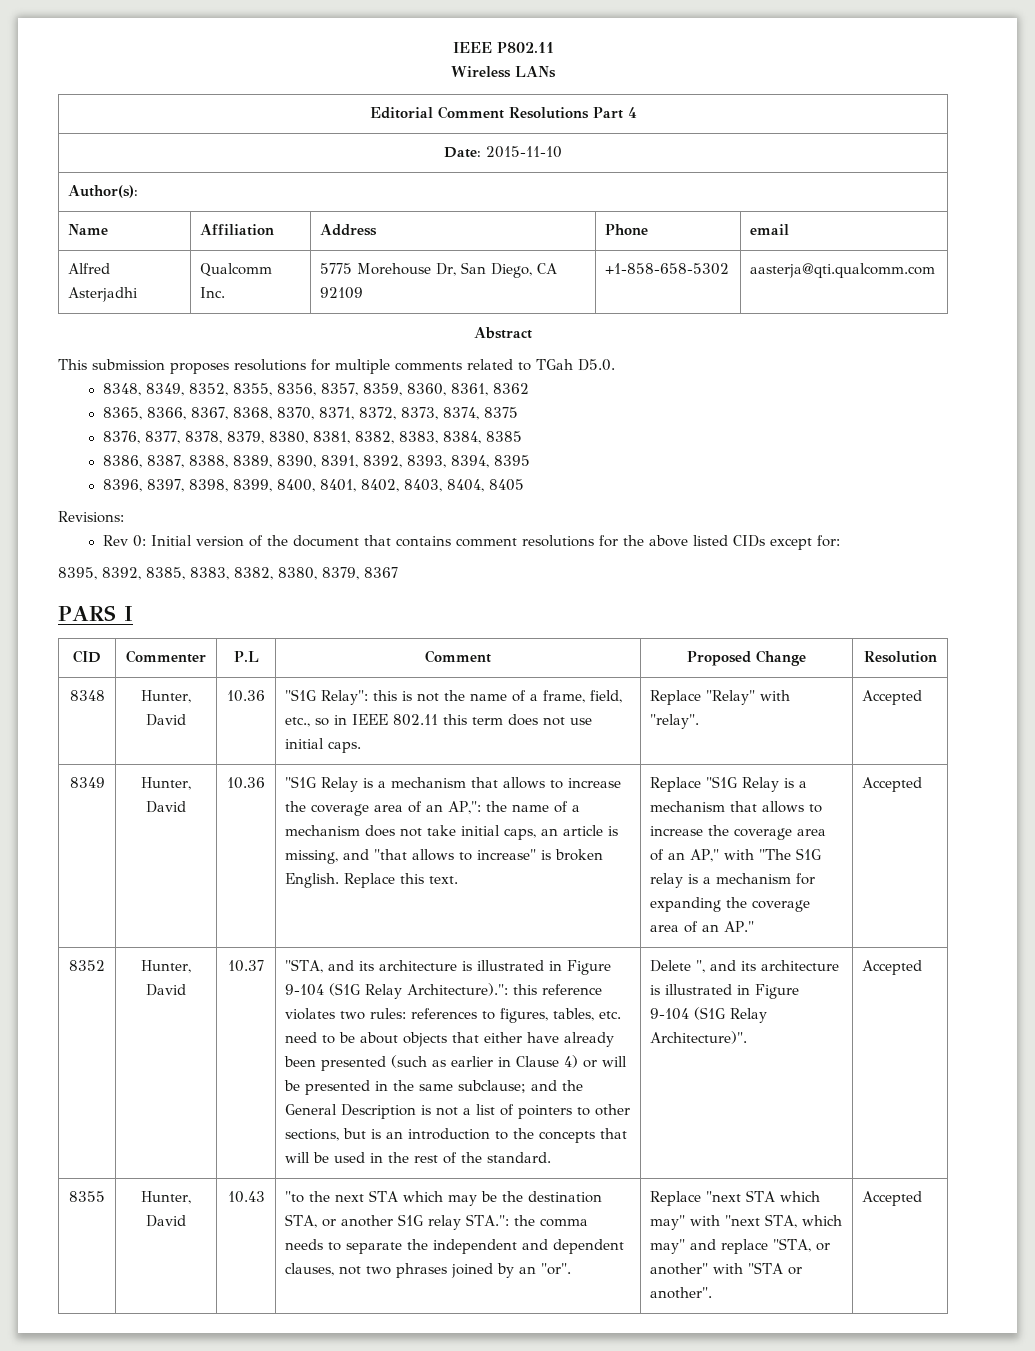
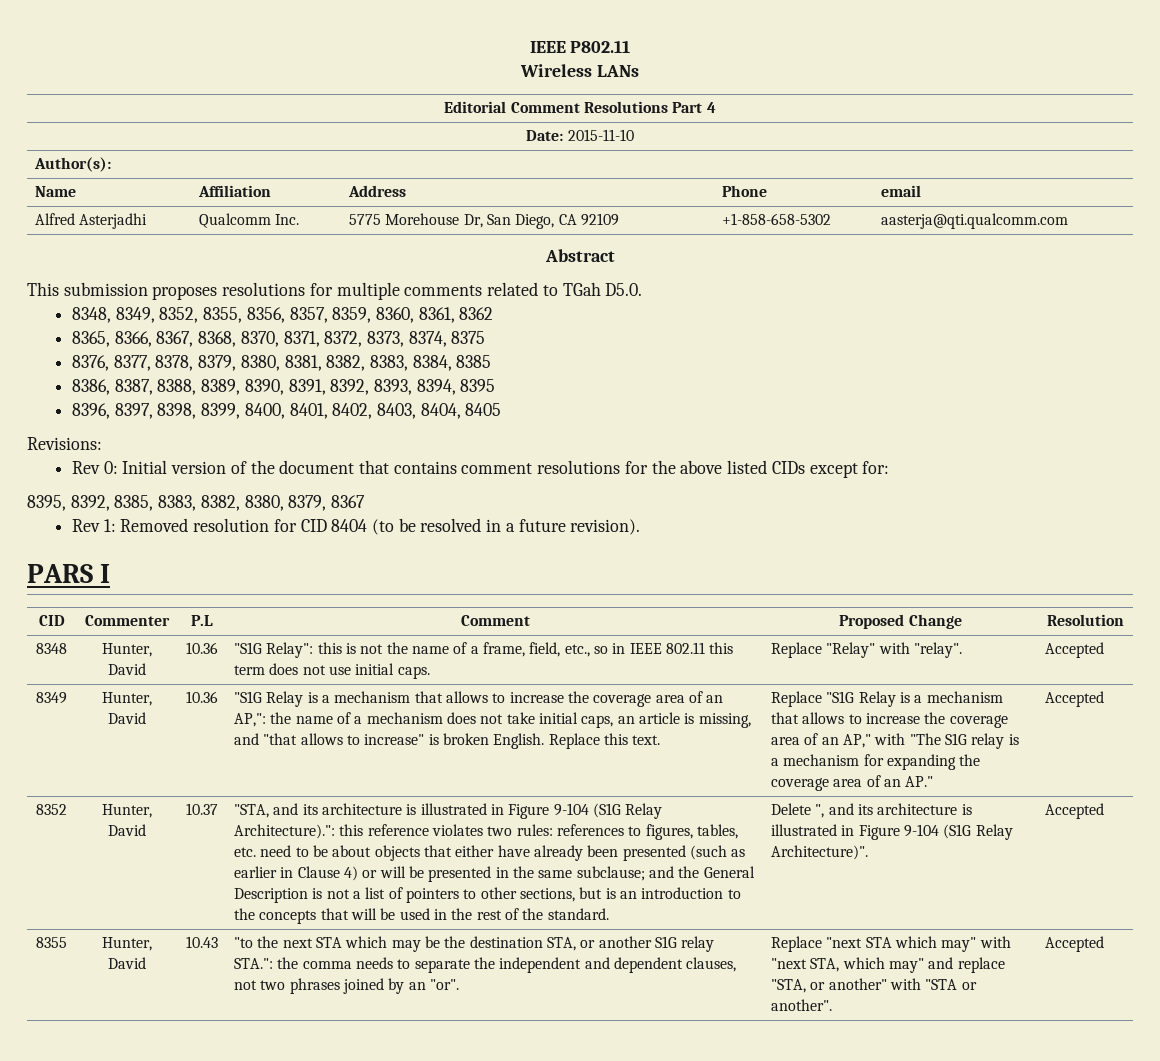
+ Rev 1: Removed resolution for CID 8404 (to be resolved in a future revision).

